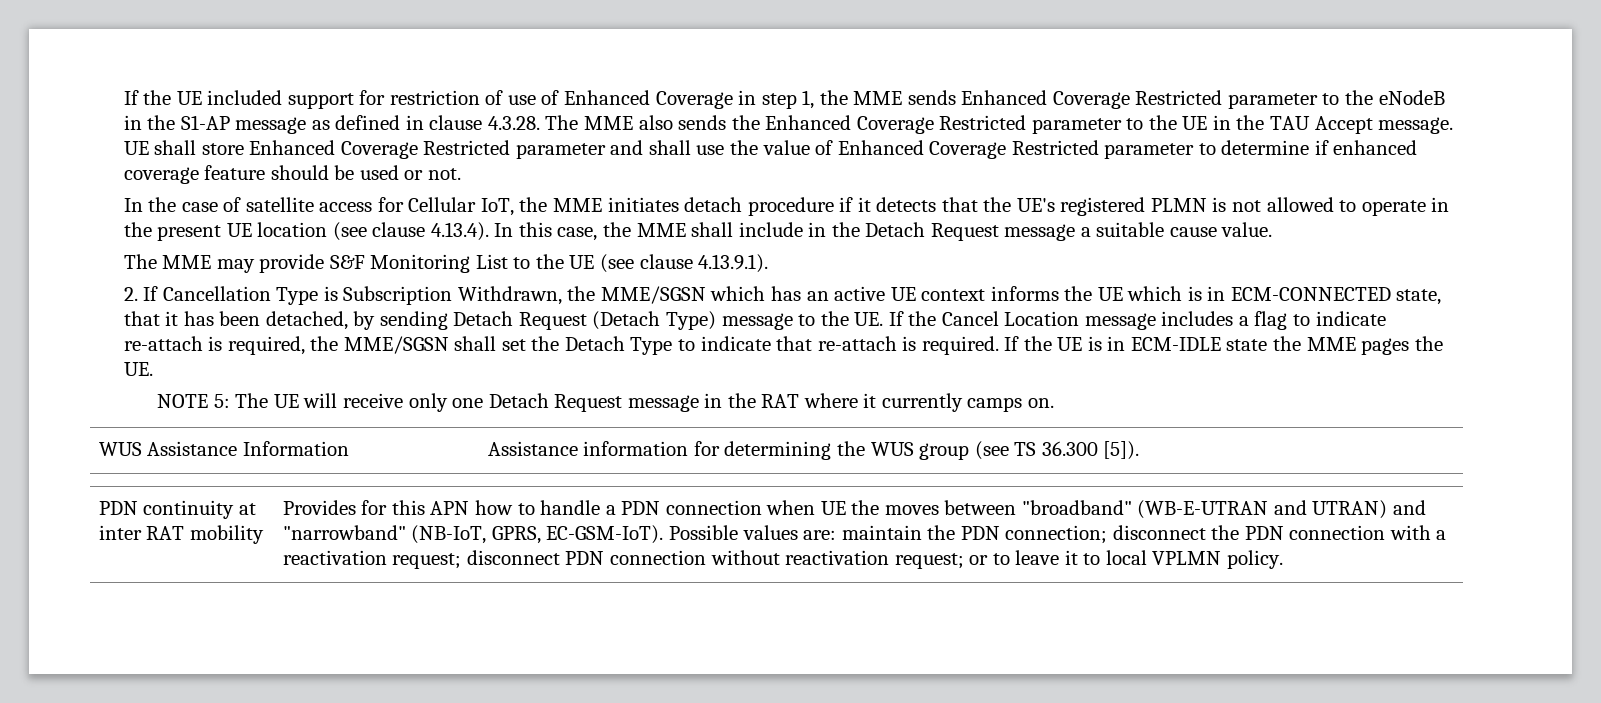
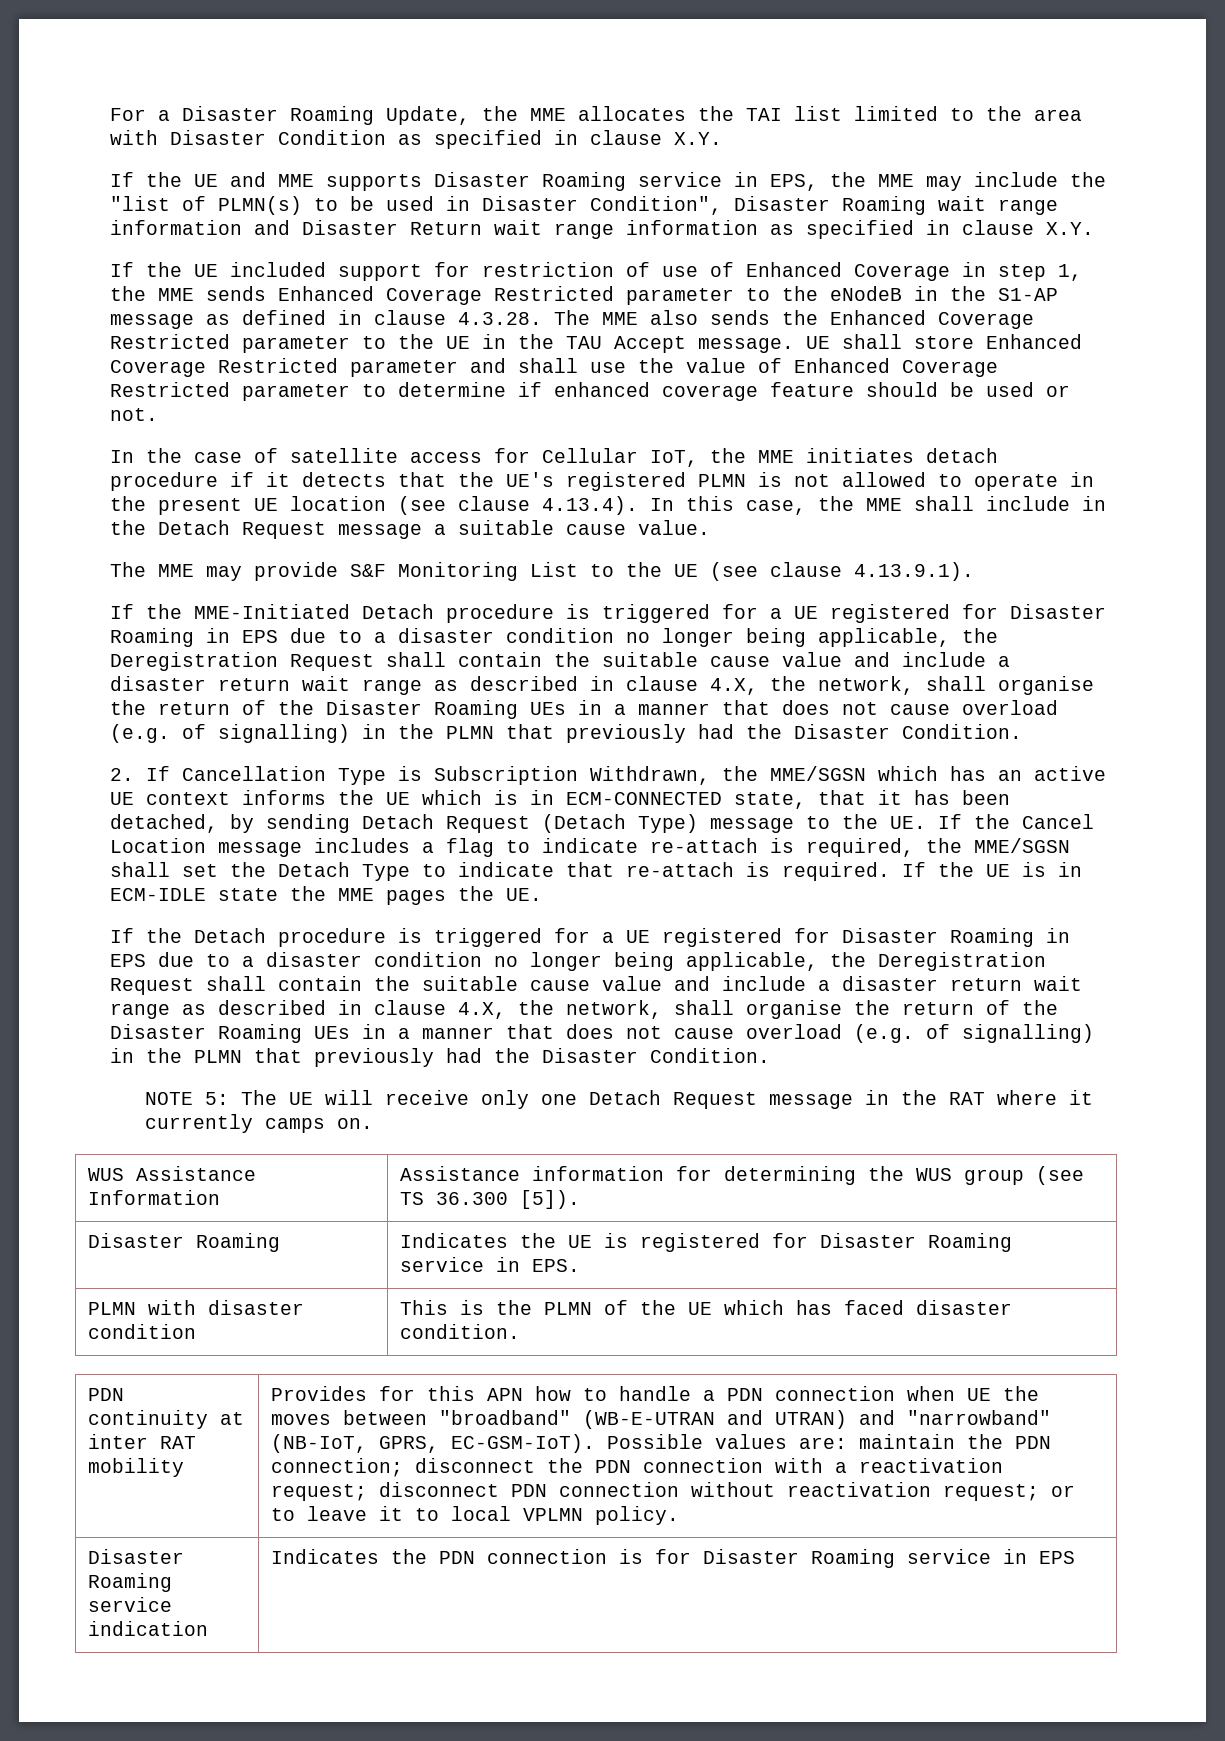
+ For a Disaster Roaming Update, the MME allocates the TAI list limited to the area with Disaster Condition as specified in clause X.Y.
+ If the UE and MME supports Disaster Roaming service in EPS, the MME may include the "list of PLMN(s) to be used in Disaster Condition", Disaster Roaming wait range information and Disaster Return wait range information as specified in clause X.Y.
+ If the MME-Initiated Detach procedure is triggered for a UE registered for Disaster Roaming in EPS due to a disaster condition no longer being applicable, the Deregistration Request shall contain the suitable cause value and include a disaster return wait range as described in clause 4.X, the network, shall organise the return of the Disaster Roaming UEs in a manner that does not cause overload (e.g. of signalling) in the PLMN that previously had the Disaster Condition.
+ If the Detach procedure is triggered for a UE registered for Disaster Roaming in EPS due to a disaster condition no longer being applicable, the Deregistration Request shall contain the suitable cause value and include a disaster return wait range as described in clause 4.X, the network, shall organise the return of the Disaster Roaming UEs in a manner that does not cause overload (e.g. of signalling) in the PLMN that previously had the Disaster Condition.
+ Disaster Roaming | Indicates the UE is registered for Disaster Roaming service in EPS.
+ PLMN with disaster condition | This is the PLMN of the UE which has faced disaster condition.
+ Disaster Roaming service indication | Indicates the PDN connection is for Disaster Roaming service in EPS

